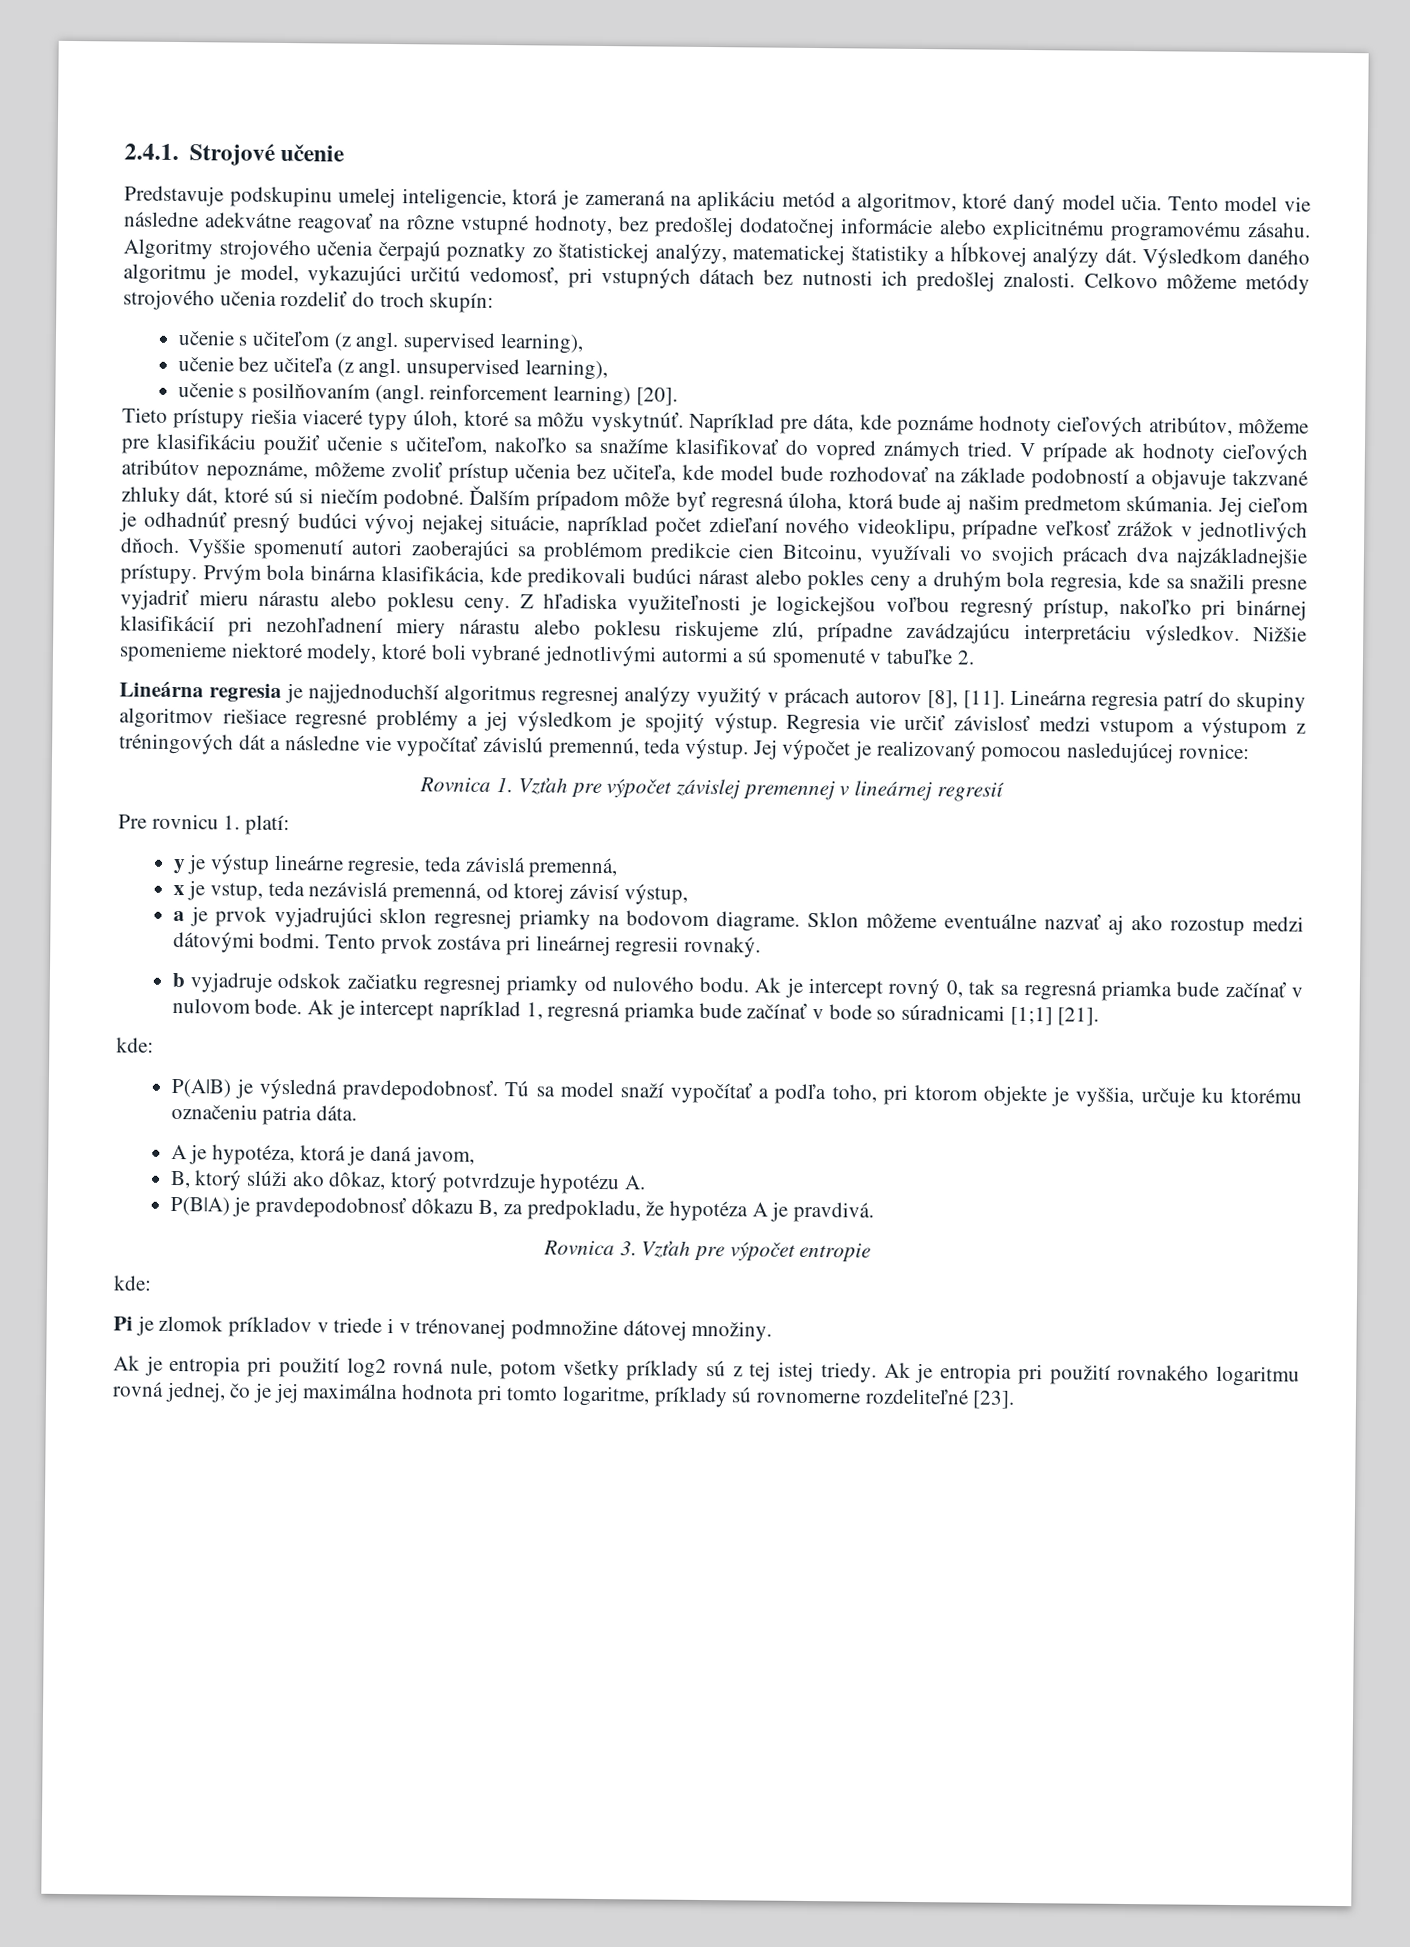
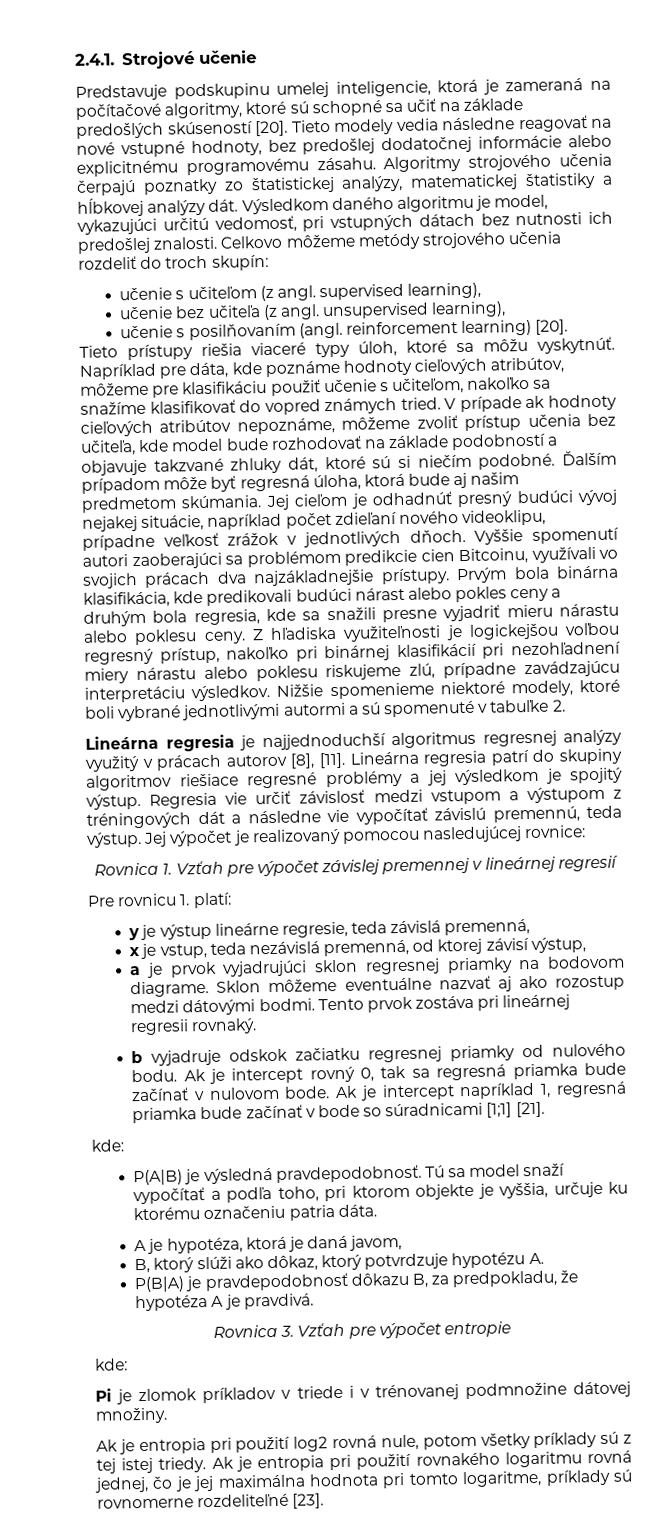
- Predstavuje podskupinu umelej inteligencie, ktorá je zameraná na aplikáciu metód a algoritmov, ktoré daný model učia. Tento model vie následne adekvátne reagovať na rôzne vstupné hodnoty, bez predošlej dodatočnej informácie alebo explicitnému programovému zásahu.
+ Predstavuje podskupinu umelej inteligencie, ktorá je zameraná na počítačové algoritmy, ktoré sú schopné sa učiť na základe predošlých skúseností [20]. Tieto modely vedia následne reagovať na nové vstupné hodnoty, bez predošlej dodatočnej informácie alebo explicitnému programovému zásahu.

